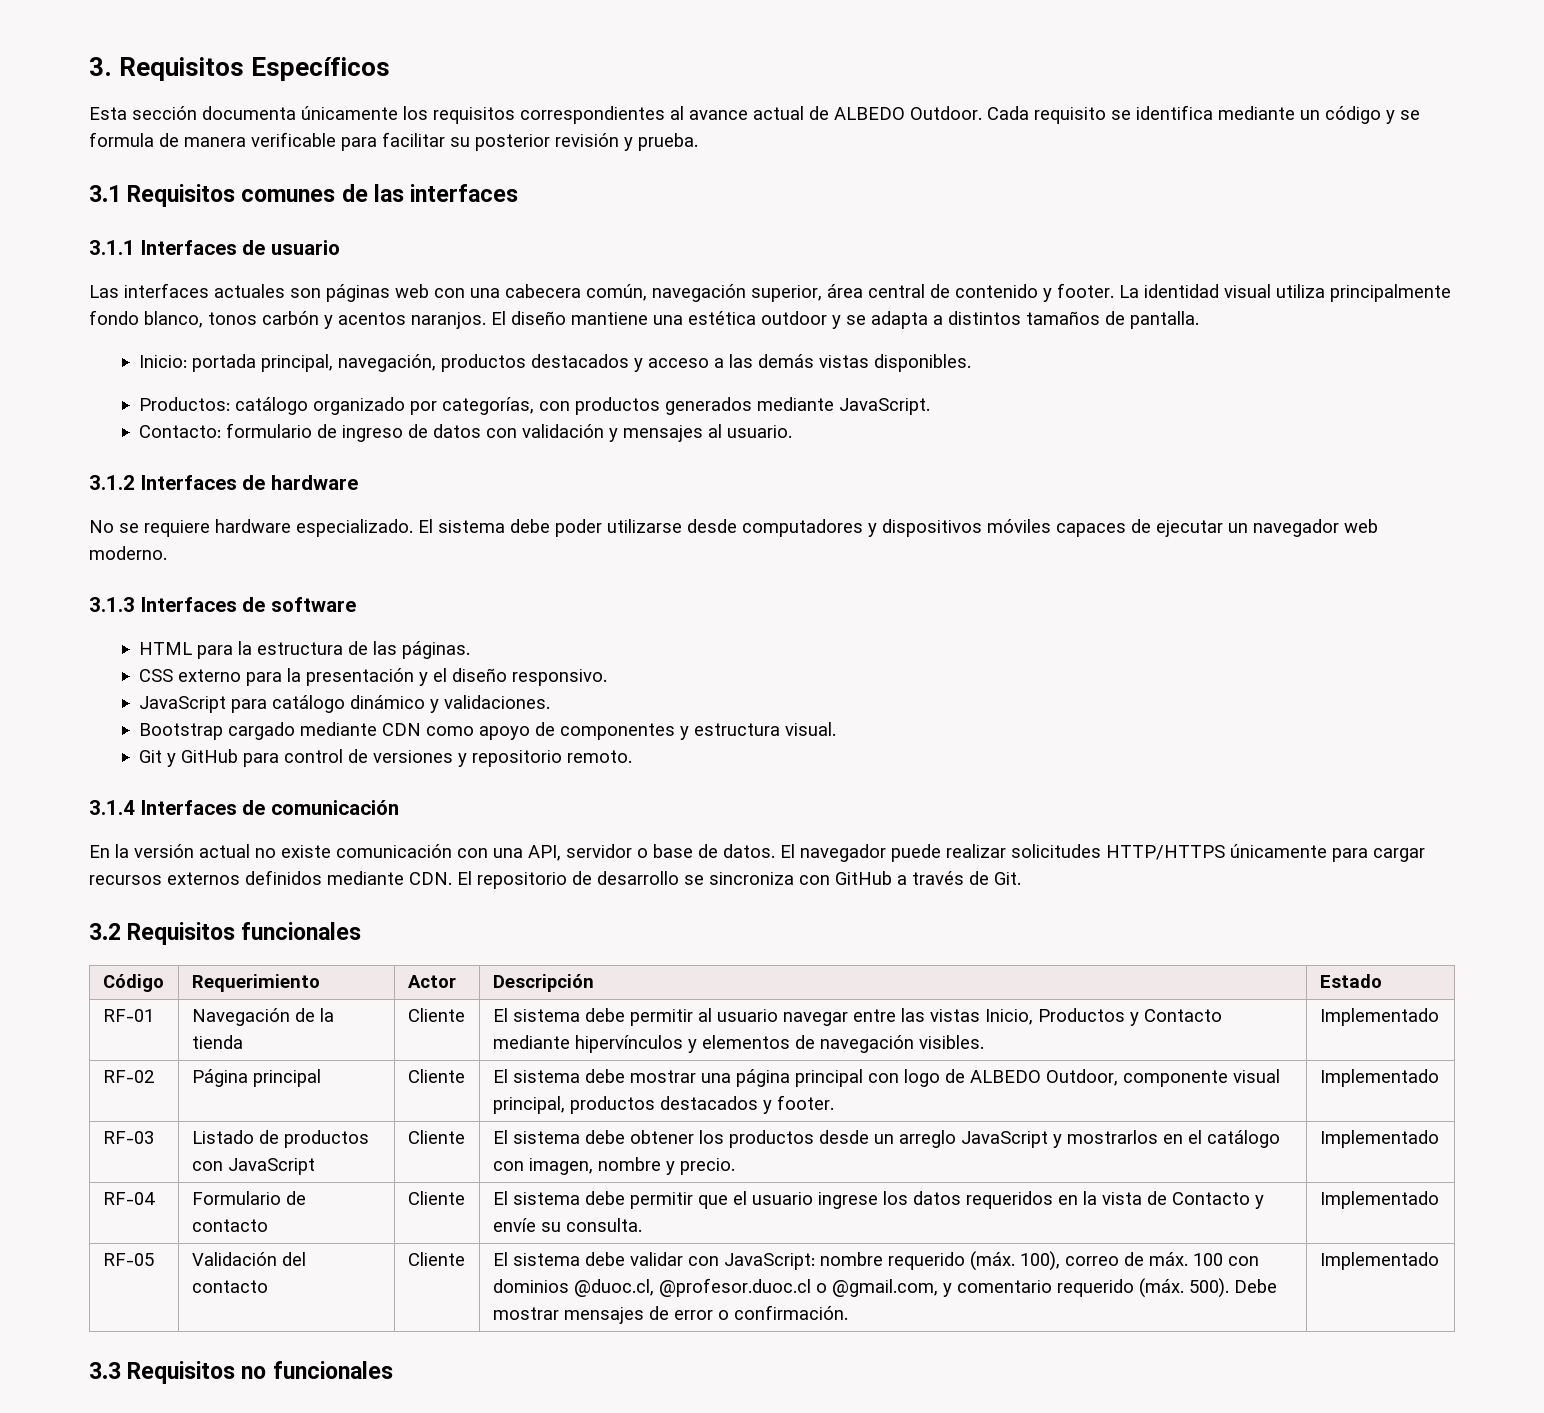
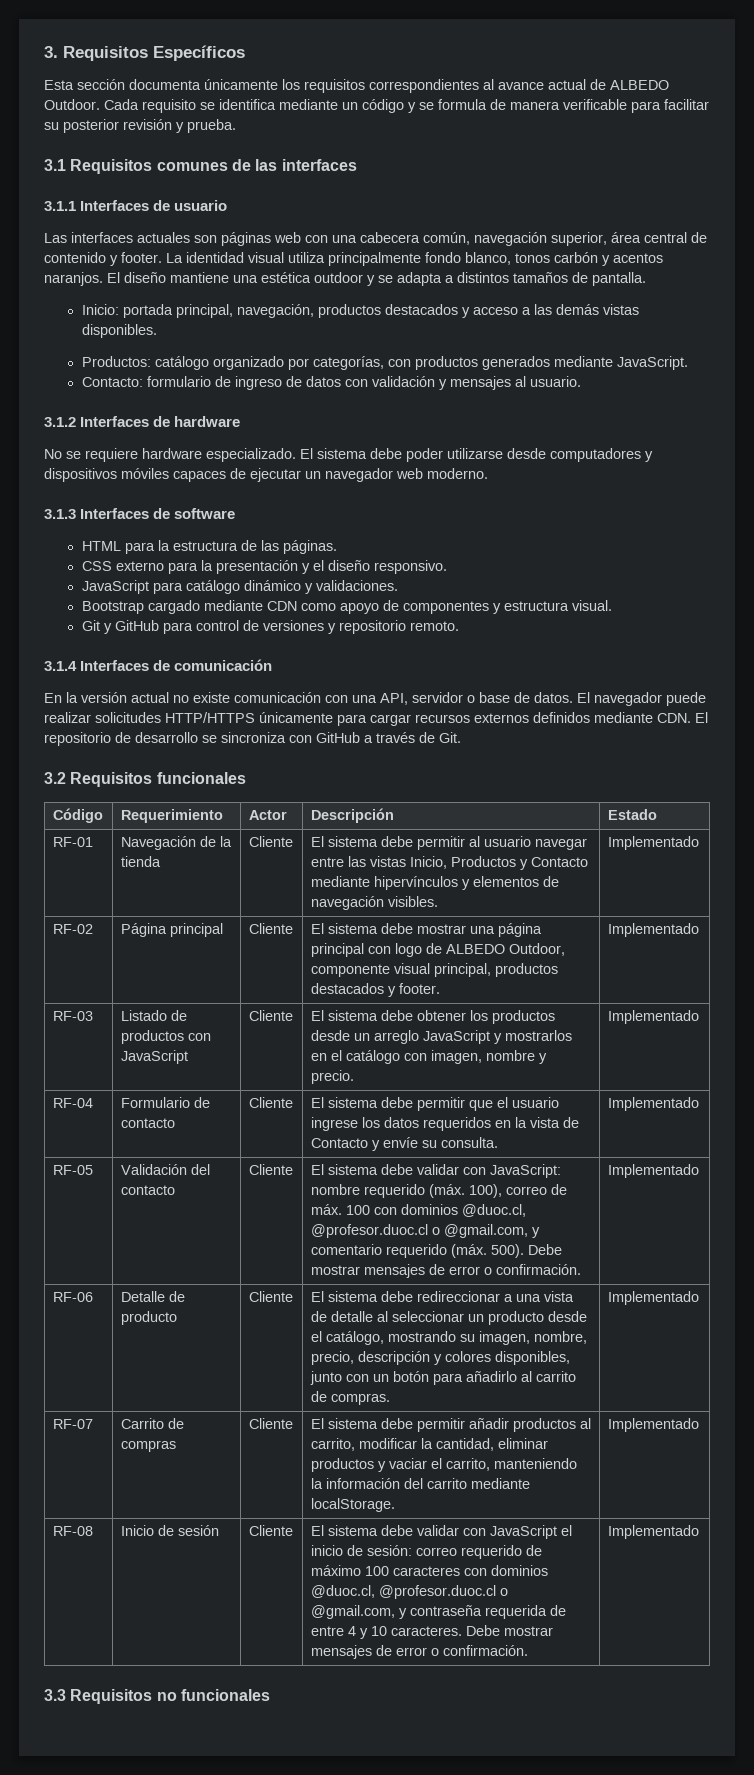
+ RF-06 | Detalle de producto | Cliente | El sistema debe redireccionar a una vista de detalle al seleccionar un producto desde el catálogo, mostrando su imagen, nombre, precio, descripción y colores disponibles, junto con un botón para añadirlo al carrito de compras. | Implementado
+ RF-07 | Carrito de compras | Cliente | El sistema debe permitir añadir productos al carrito, modificar la cantidad, eliminar productos y vaciar el carrito, manteniendo la información del carrito mediante localStorage. | Implementado
+ RF-08 | Inicio de sesión | Cliente | El sistema debe validar con JavaScript el inicio de sesión: correo requerido de máximo 100 caracteres con dominios @duoc.cl, @profesor.duoc.cl o @gmail.com, y contraseña requerida de entre 4 y 10 caracteres. Debe mostrar mensajes de error o confirmación. | Implementado

